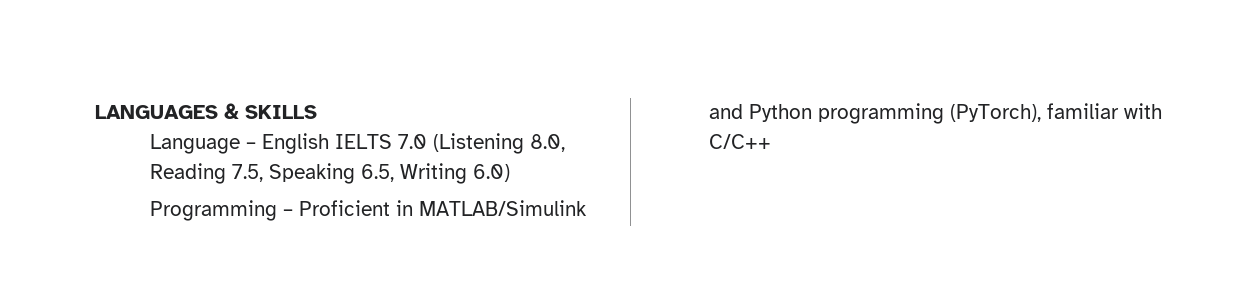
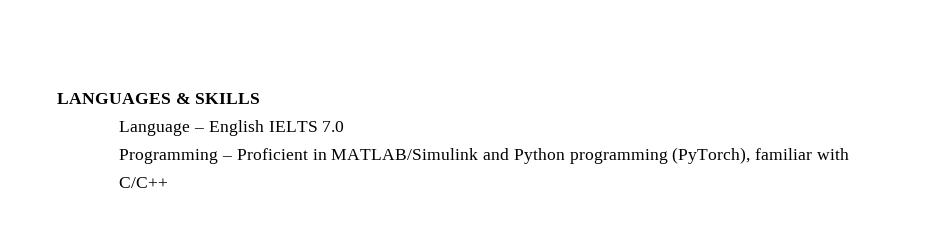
- Language – English IELTS 7.0 (Listening 8.0, Reading 7.5, Speaking 6.5, Writing 6.0)
+ Language – English IELTS 7.0

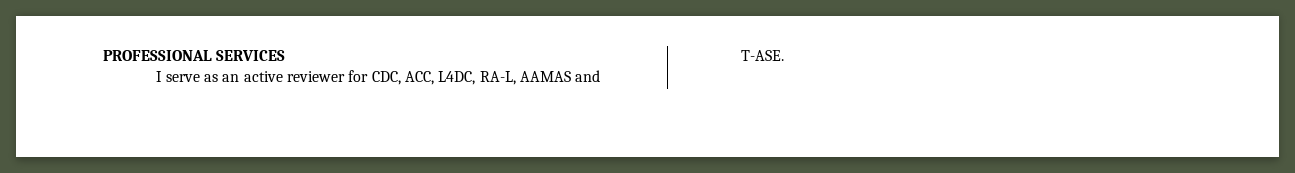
- LANGUAGES & SKILLS
- Language – English IELTS 7.0
- Programming – Proficient in MATLAB/Simulink and Python programming (PyTorch), familiar with C/C++
+ PROFESSIONAL SERVICES
+ I serve as an active reviewer for CDC, ACC, L4DC, RA-L, AAMAS and T-ASE.

